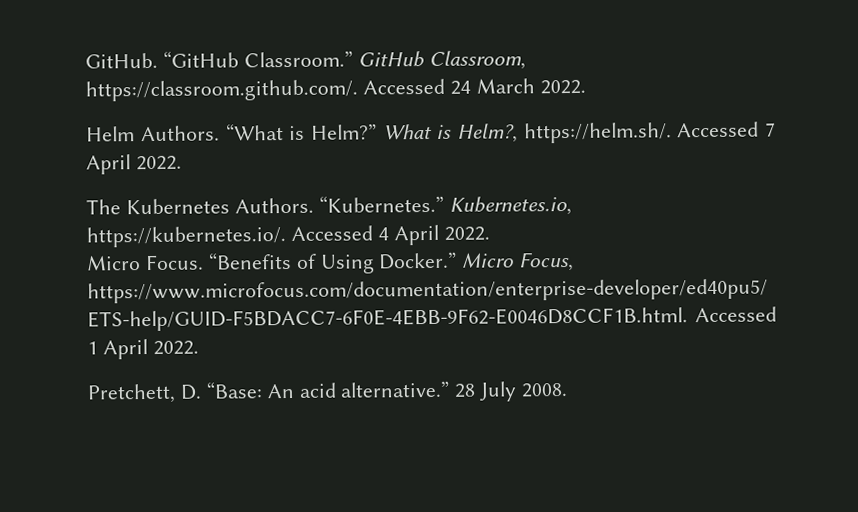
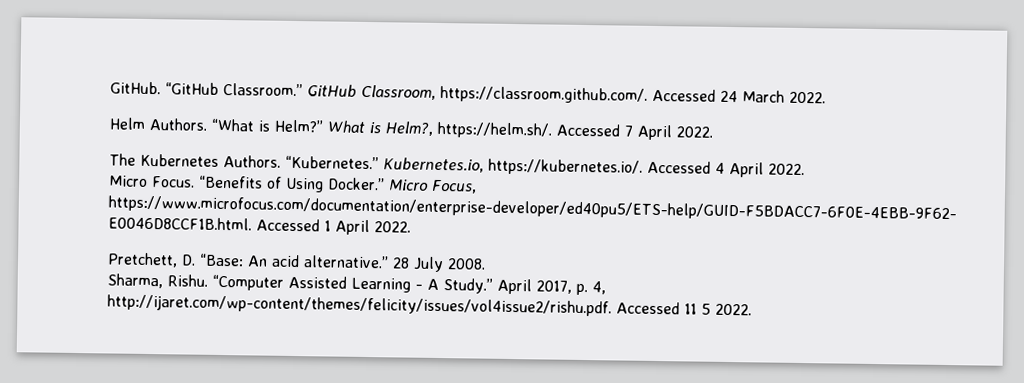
+ Sharma, Rishu. “Computer Assisted Learning - A Study.” April 2017, p. 4, http://ijaret.com/wp-content/themes/felicity/issues/vol4issue2/rishu.pdf. Accessed 11 5 2022.

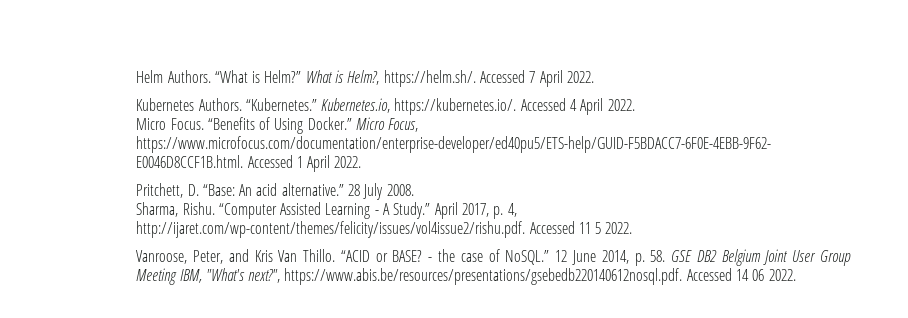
- GitHub. “GitHub Classroom.” GitHub Classroom, https://classroom.github.com/. Accessed 24 March 2022.
- The Kubernetes Authors.
+ Kubernetes Authors.
- Pretchett, D. “Base: An acid alternative.”
+ Pritchett, D. “Base: An acid alternative.”
+ Vanroose, Peter, and Kris Van Thillo. “ACID or BASE? - the case of NoSQL.” 12 June 2014, p. 58. GSE DB2 Belgium Joint User Group Meeting IBM, "What's next?", https://www.abis.be/resources/presentations/gsebedb220140612nosql.pdf. Accessed 14 06 2022.

